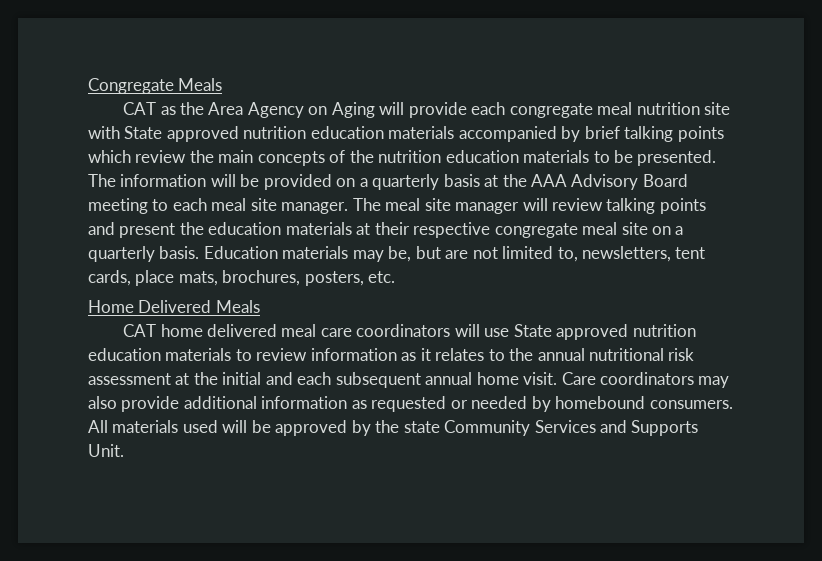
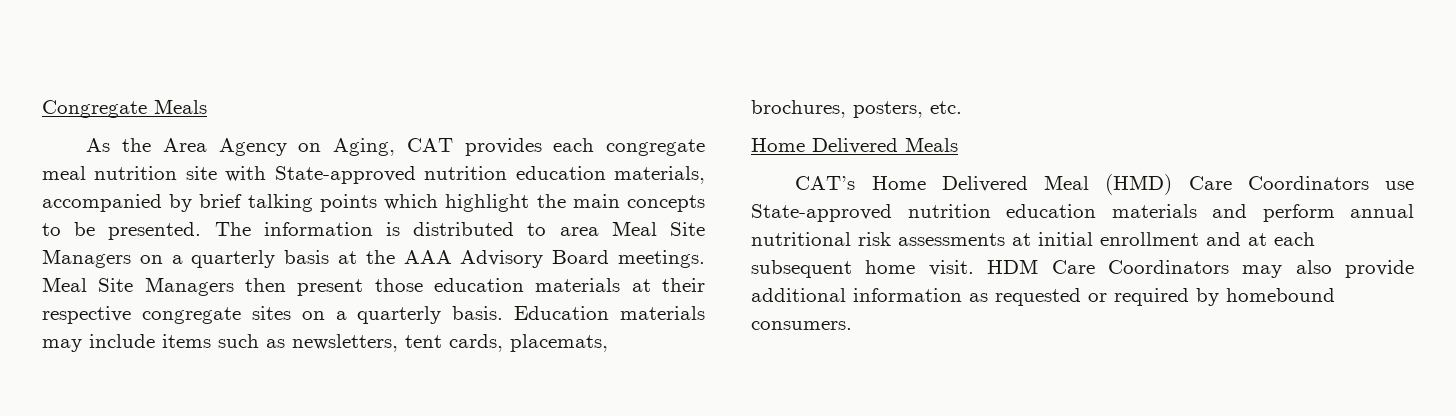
- CAT as the Area Agency on Aging will provide each congregate meal nutrition site with State approved nutrition education materials accompanied by brief talking points which review the main concepts of the nutrition education materials to be presented.
+ As the Area Agency on Aging, CAT provides each congregate meal nutrition site with State-approved nutrition education materials, accompanied by brief talking points which highlight the main concepts to be presented.
- The information will be provided on a quarterly basis at the AAA Advisory Board meeting to each meal site manager. The meal site manager will review talking points and present the education materials at their respective congregate meal site on a quarterly basis.
+ The information is distributed to area Meal Site Managers on a quarterly basis at the AAA Advisory Board meetings. Meal Site Managers then present those education materials at their respective congregate sites on a quarterly basis.
- Education materials may be, but are not limited to, newsletters, tent cards, place mats, brochures, posters, etc.
+ Education materials may include items such as newsletters, tent cards, placemats, brochures, posters, etc.
- CAT home delivered meal care coordinators will use State approved nutrition education materials to review information as it relates to the annual nutritional risk assessment at the initial and each subsequent annual home visit.
+ CAT’s Home Delivered Meal (HMD) Care Coordinators use State-approved nutrition education materials and perform annual nutritional risk assessments at initial enrollment and at each subsequent home visit.
- Care coordinators may also provide additional information as requested or needed by homebound consumers. All materials used will be approved by the state Community Services and Supports Unit.
+ HDM Care Coordinators may also provide additional information as requested or required by homebound consumers.

